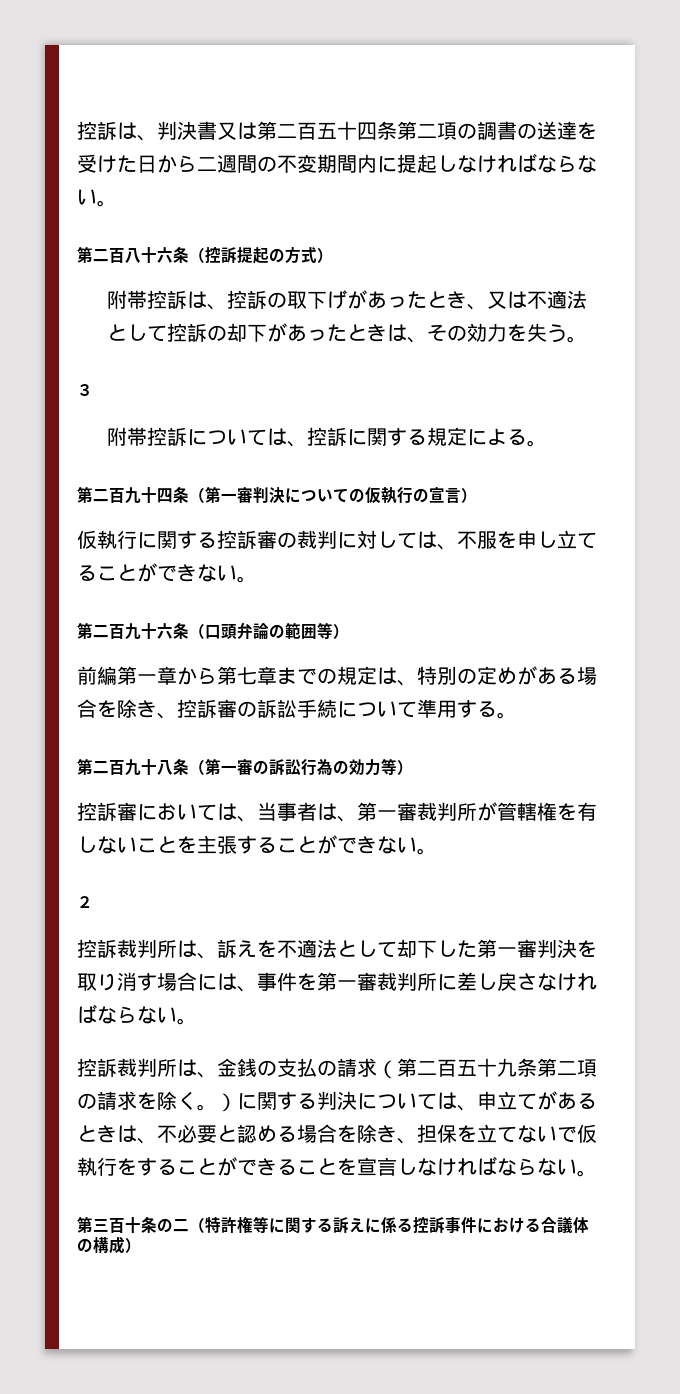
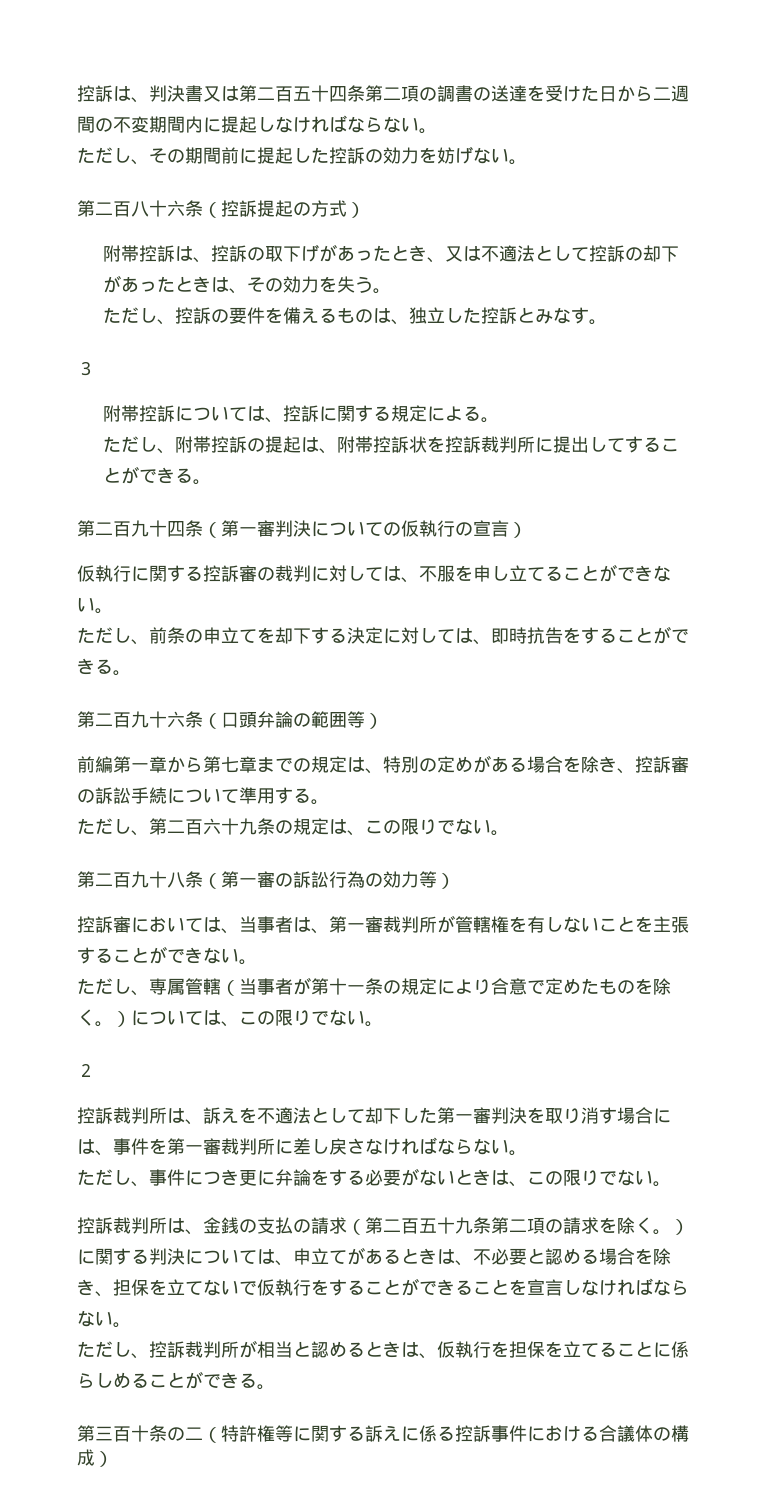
+ ただし、その期間前に提起した控訴の効力を妨げない。
+ ただし、控訴の要件を備えるものは、独立した控訴とみなす。
+ ただし、附帯控訴の提起は、附帯控訴状を控訴裁判所に提出してすることができる。
+ ただし、前条の申立てを却下する決定に対しては、即時抗告をすることができる。
+ ただし、第二百六十九条の規定は、この限りでない。
+ ただし、専属管轄（当事者が第十一条の規定により合意で定めたものを除く。）については、この限りでない。
+ ただし、事件につき更に弁論をする必要がないときは、この限りでない。
+ ただし、控訴裁判所が相当と認めるときは、仮執行を担保を立てることに係らしめることができる。

